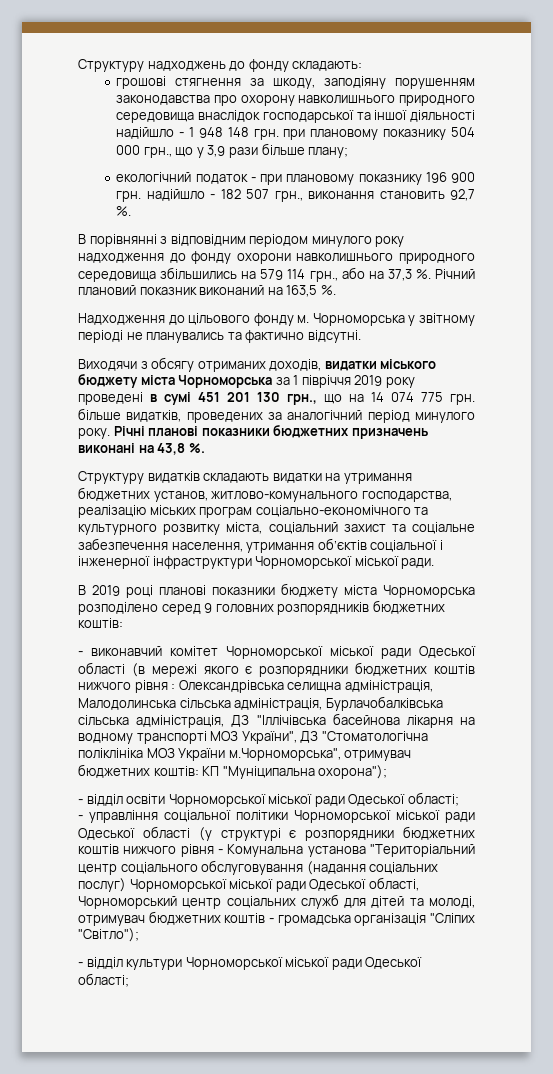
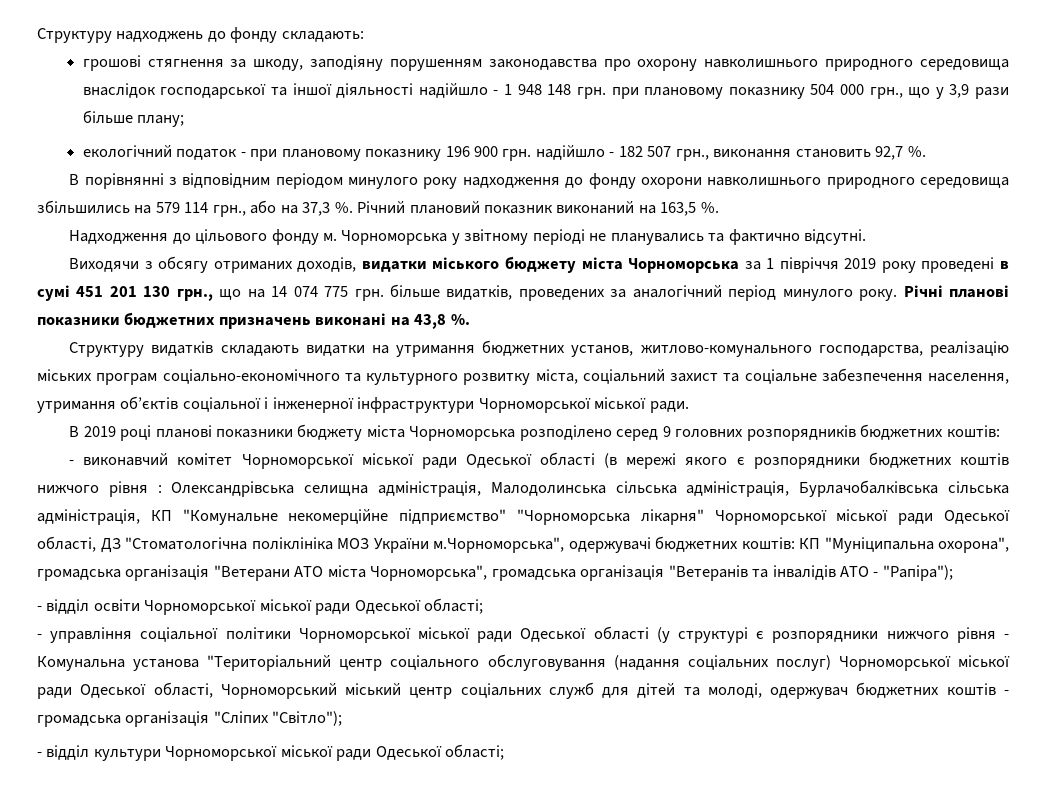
- - виконавчий комітет Чорноморської міської ради Одеської області (в мережі якого є розпорядники бюджетних коштів нижчого рівня : Олександрівська селищна адміністрація, Малодолинська сільська адміністрація, Бурлачобалківська сільська адміністрація, ДЗ "Іллічівська басейнова лікарня на водному транспорті МОЗ України", ДЗ "Стоматологічна поліклініка МОЗ України м.Чорноморська", отримувач бюджетних коштів: КП "Муніципальна охорона");
+ - виконавчий комітет Чорноморської міської ради Одеської області (в мережі якого є розпорядники бюджетних коштів нижчого рівня : Олександрівська селищна адміністрація, Малодолинська сільська адміністрація, Бурлачобалківська сільська адміністрація, КП "Комунальне некомерційне підприємство" "Чорноморська лікарня" Чорноморської міської ради Одеської області, ДЗ "Стоматологічна поліклініка МОЗ України м.Чорноморська", одержувачі бюджетних коштів: КП "Муніципальна охорона", громадська організація "Ветерани АТО міста Чорноморська", громадська організація "Ветеранів та інвалідів АТО - "Рапіра");
- - управління соціальної політики Чорноморської міської ради Одеської області (у структурі є розпорядники бюджетних коштів нижчого рівня - Комунальна установа "Територіальний центр соціального обслуговування (надання соціальних послуг) Чорноморської міської ради Одеської області, Чорноморський центр соціальних служб для дітей та молоді, отримувач бюджетних коштів - громадська організація "Сліпих "Світло");
+ - управління соціальної політики Чорноморської міської ради Одеської області (у структурі є розпорядники нижчого рівня - Комунальна установа "Територіальний центр соціального обслуговування (надання соціальних послуг) Чорноморської міської ради Одеської області, Чорноморський міський центр соціальних служб для дітей та молоді, одержувач бюджетних коштів - громадська організація "Сліпих "Світло");

